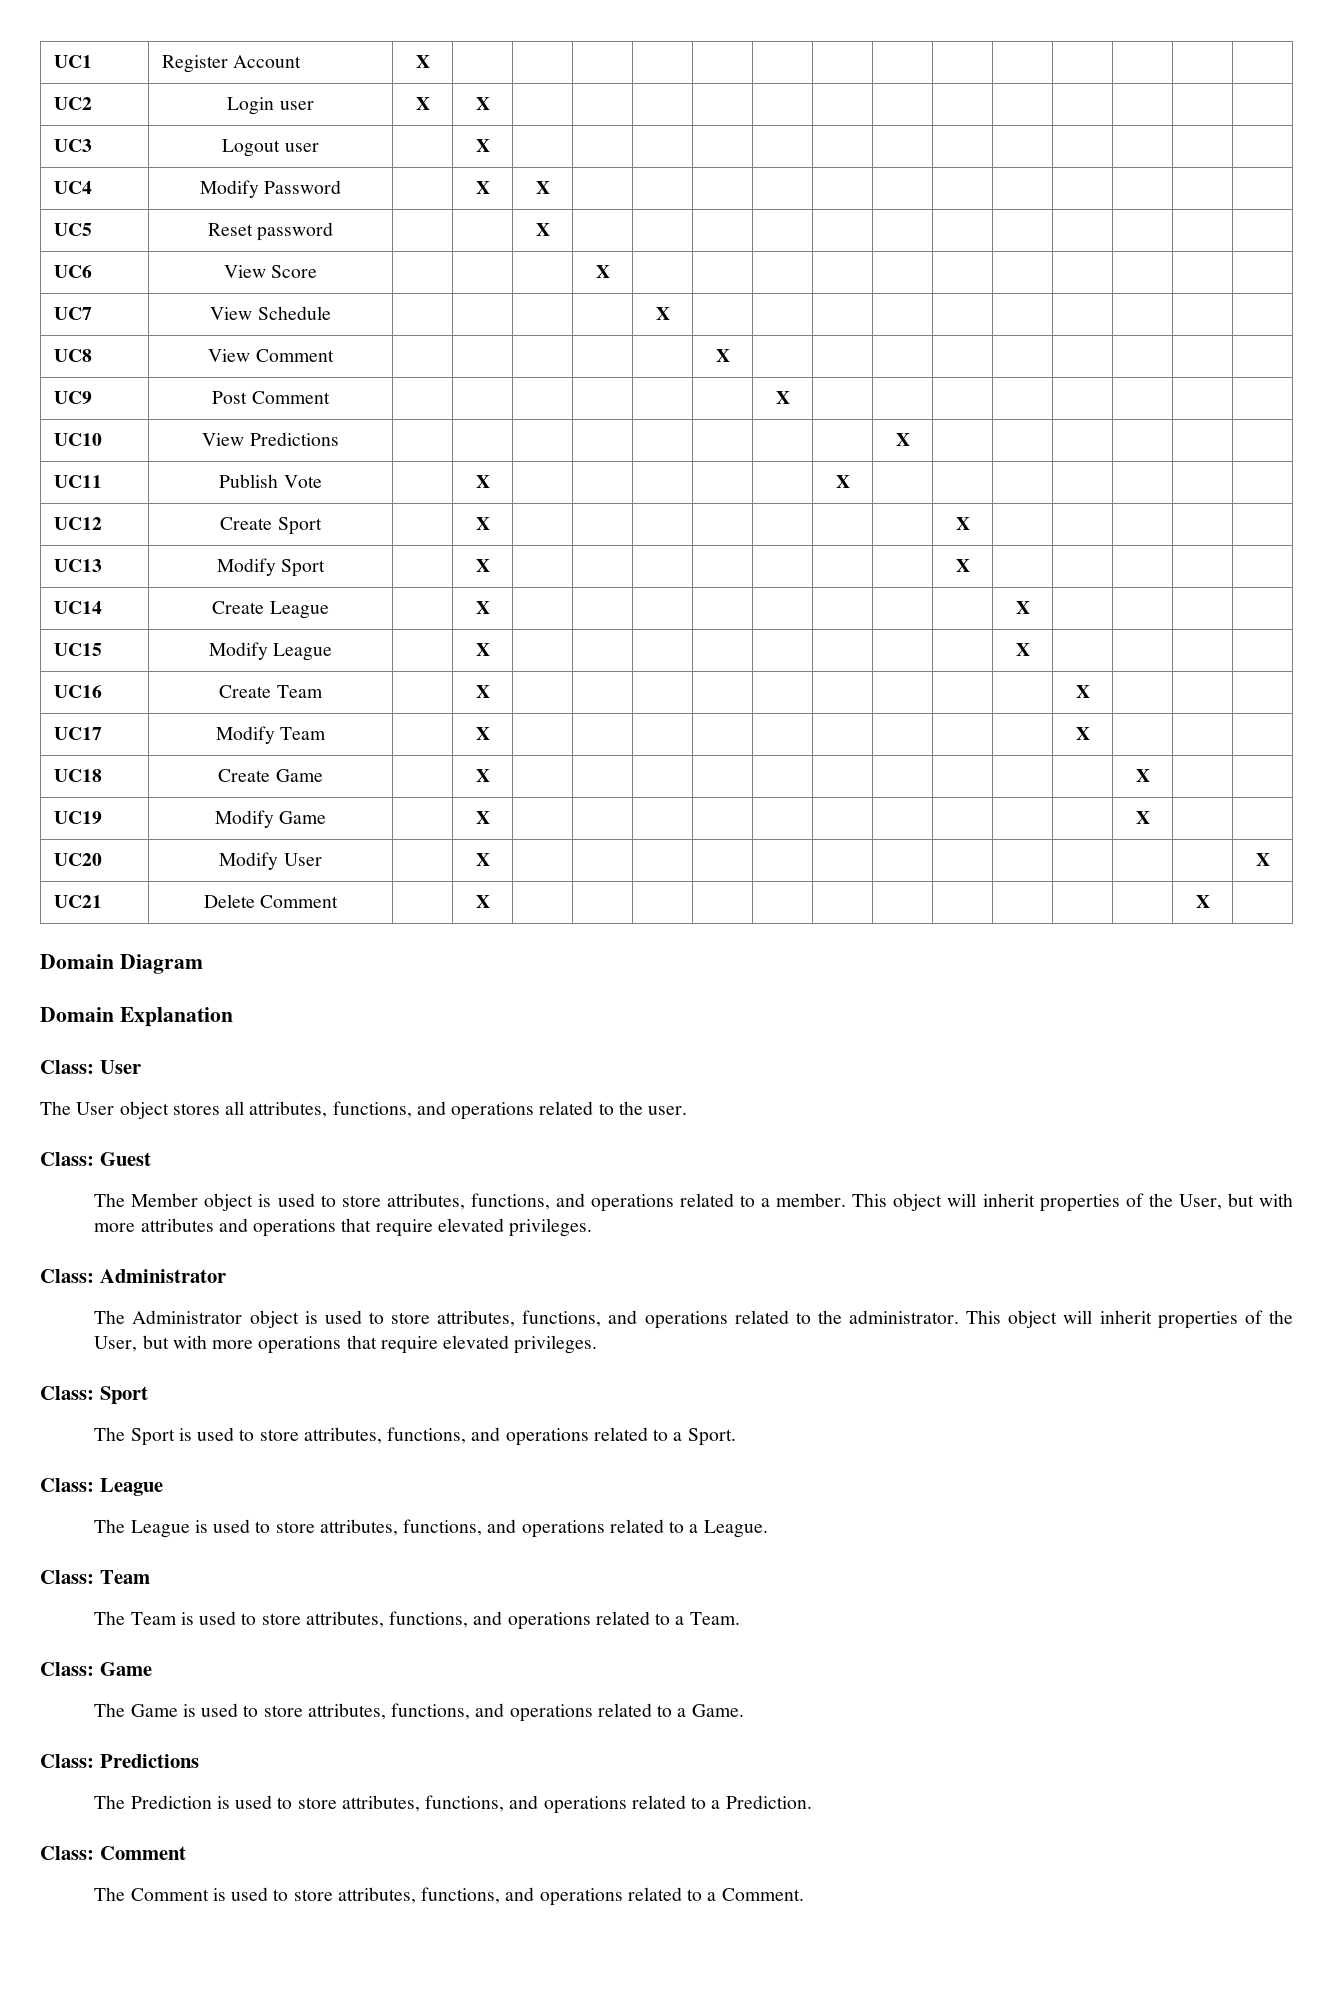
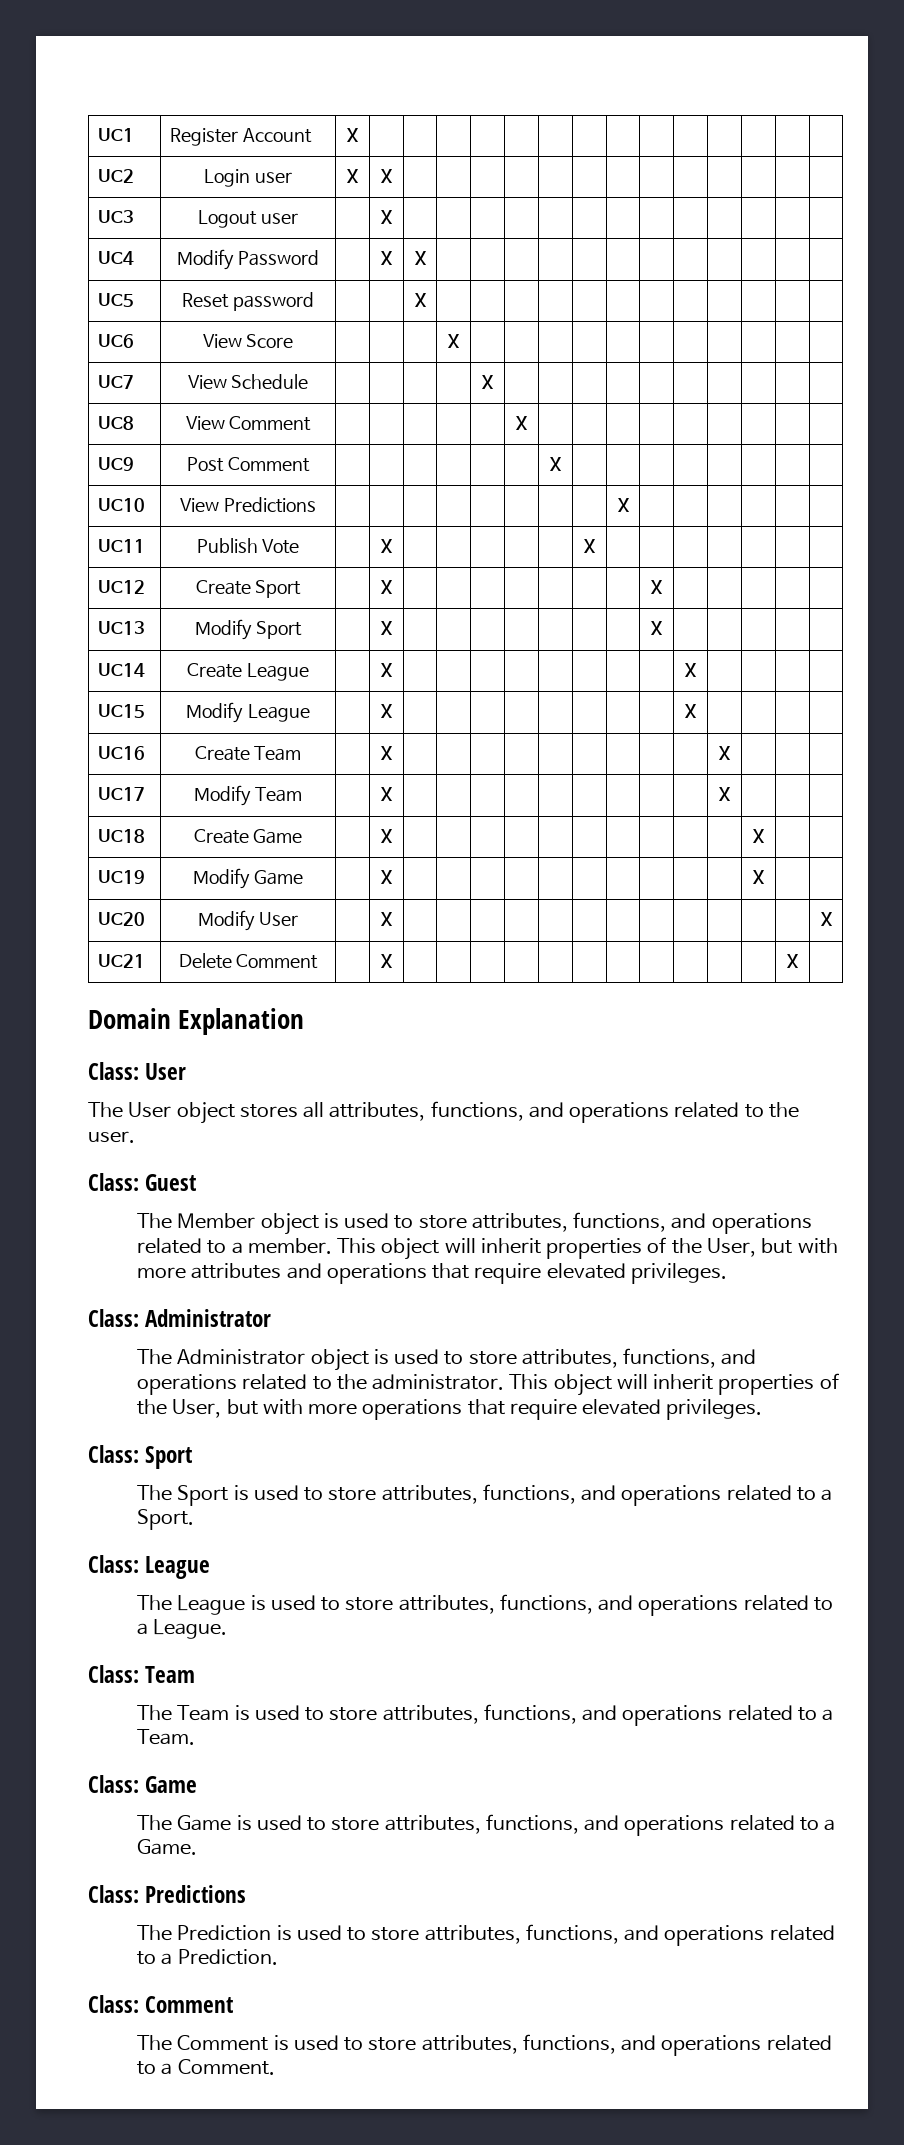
- Domain Diagram

